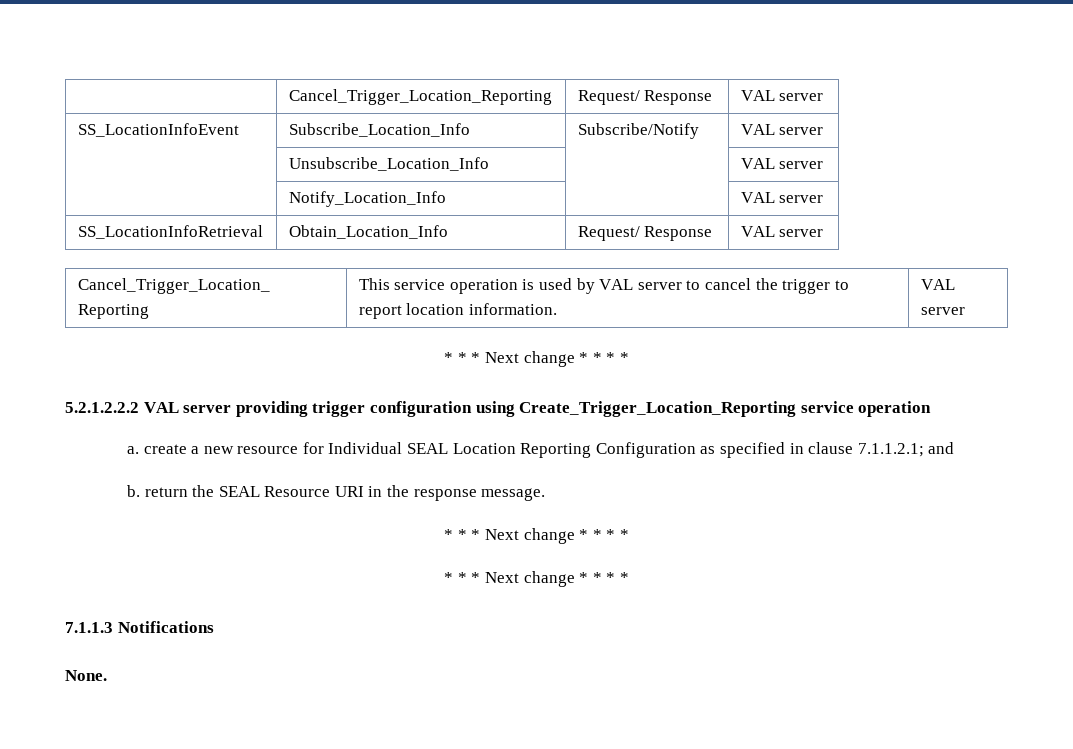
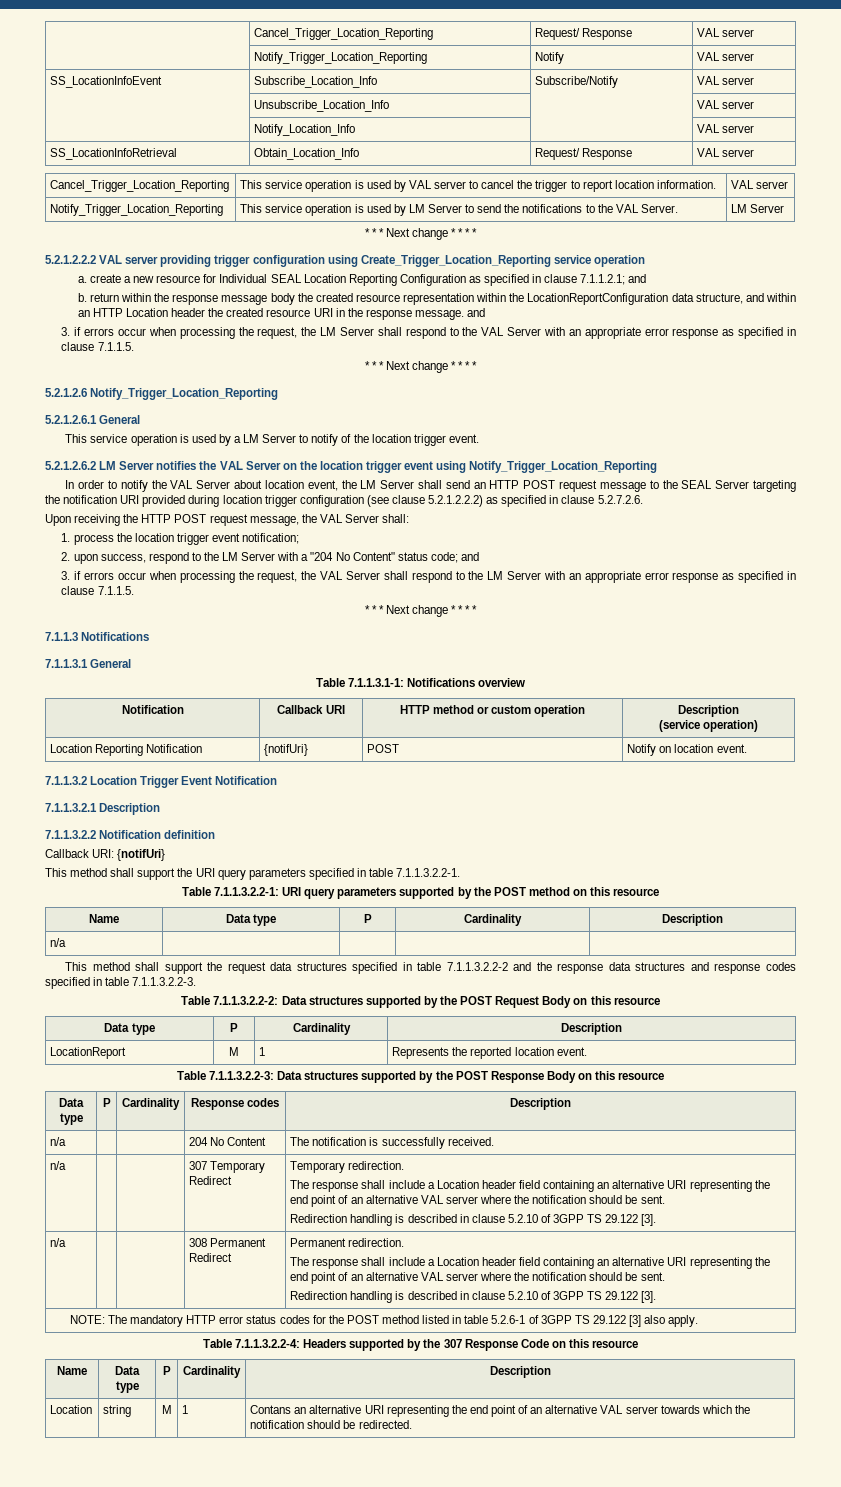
+ | Notify_Trigger_Location_Reporting | Notify | VAL server
+ Notify_Trigger_Location_Reporting | This service operation is used by LM Server to send the notifications to the VAL Server. | LM Server
- b. return the SEAL Resource URI in the response message.
+ b. return within the response message body the created resource representation within the LocationReportConfiguration data structure, and within an HTTP Location header the created resource URI in the response message. and
+ 3. if errors occur when processing the request, the LM Server shall respond to the VAL Server with an appropriate error response as specified in clause 7.1.1.5.
  * * * Next change * * * *
+ 5.2.1.2.6 Notify_Trigger_Location_Reporting
+ 5.2.1.2.6.1 General
+ This service operation is used by a LM Server to notify of the location trigger event.
+ 5.2.1.2.6.2 LM Server notifies the VAL Server on the location trigger event using Notify_Trigger_Location_Reporting
+ In order to notify the VAL Server about location event, the LM Server shall send an HTTP POST request message to the SEAL Server targeting the notification URI provided during location trigger configuration (see clause 5.2.1.2.2.2) as specified in clause 5.2.7.2.6.
+ Upon receiving the HTTP POST request message, the VAL Server shall:
+ 1. process the location trigger event notification;
+ 2. upon success, respond to the LM Server with a "204 No Content" status code; and
+ 3. if errors occur when processing the request, the VAL Server shall respond to the LM Server with an appropriate error response as specified in clause 7.1.1.5.
- None.
+ 7.1.1.3.1 General
+ Table 7.1.1.3.1-1: Notifications overview
+ Notification | Callback URI | HTTP method or custom operation | Description
+ (service operation)
+ Location Reporting Notification | {notifUri} | POST | Notify on location event.
+ 7.1.1.3.2 Location Trigger Event Notification
+ 7.1.1.3.2.1 Description
+ 7.1.1.3.2.2 Notification definition
+ Callback URI: {notifUri}
+ This method shall support the URI query parameters specified in table 7.1.1.3.2.2-1.
+ Table 7.1.1.3.2.2-1: URI query parameters supported by the POST method on this resource
+ Name | Data type | P | Cardinality | Description
+ n/a | | | |
+ This method shall support the request data structures specified in table 7.1.1.3.2.2-2 and the response data structures and response codes specified in table 7.1.1.3.2.2-3.
+ Table 7.1.1.3.2.2-2: Data structures supported by the POST Request Body on this resource
+ Data type | P | Cardinality | Description
+ LocationReport | M | 1 | Represents the reported location event.
+ Table 7.1.1.3.2.2-3: Data structures supported by the POST Response Body on this resource
+ Data type | P | Cardinality | Response codes | Description
+ n/a | | | 204 No Content | The notification is successfully received.
+ n/a | | | 307 Temporary Redirect | Temporary redirection.
+ The response shall include a Location header field containing an alternative URI representing the end point of an alternative VAL server where the notification should be sent.
+ Redirection handling is described in clause 5.2.10 of 3GPP TS 29.122 [3].
+ n/a | | | 308 Permanent Redirect | Permanent redirection.
+ The response shall include a Location header field containing an alternative URI representing the end point of an alternative VAL server where the notification should be sent.
+ Redirection handling is described in clause 5.2.10 of 3GPP TS 29.122 [3].
+ NOTE: The mandatory HTTP error status codes for the POST method listed in table 5.2.6-1 of 3GPP TS 29.122 [3] also apply.
+ Table 7.1.1.3.2.2-4: Headers supported by the 307 Response Code on this resource
+ Name | Data type | P | Cardinality | Description
+ Location | string | M | 1 | Contans an alternative URI representing the end point of an alternative VAL server towards which the notification should be redirected.

